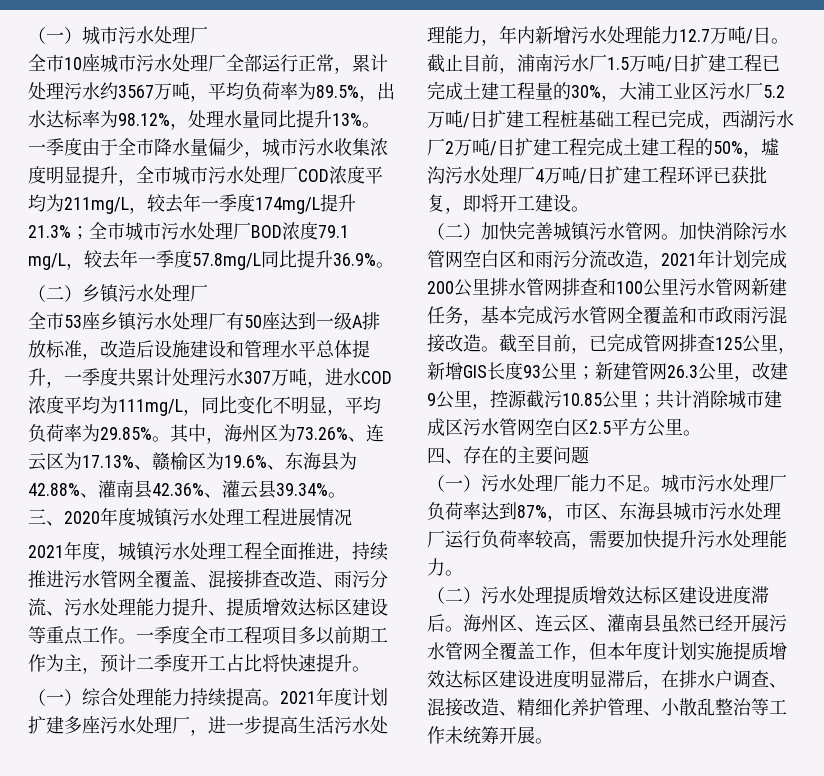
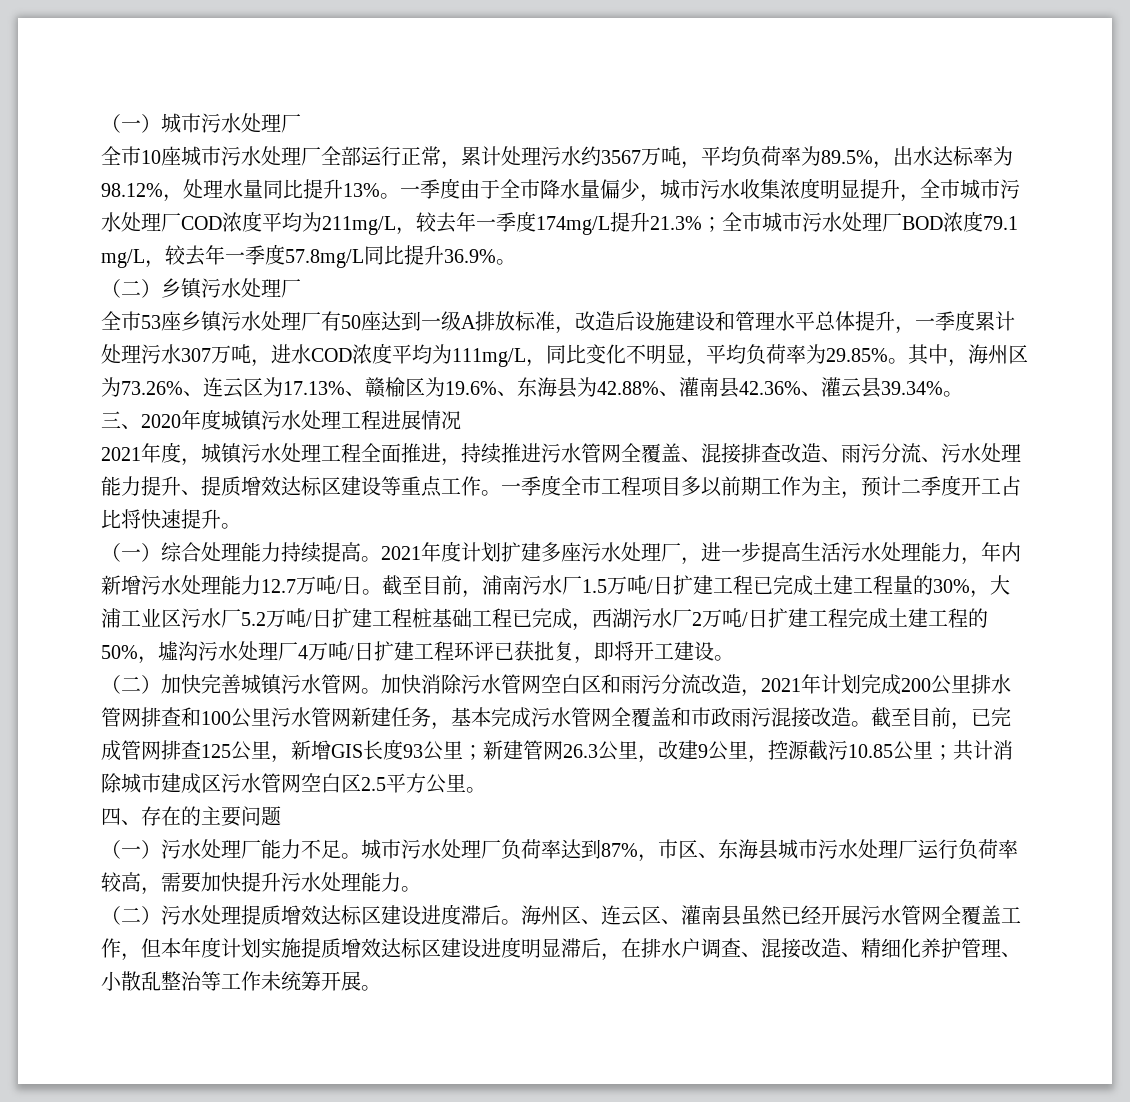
- 全市53座乡镇污水处理厂有50座达到一级A排放标准，改造后设施建设和管理水平总体提升，一季度共累计处理污水307万吨，进水COD浓度平均为111mg/L，同比变化不明显，平均负荷率为29.85%。
+ 全市53座乡镇污水处理厂有50座达到一级A排放标准，改造后设施建设和管理水平总体提升，一季度累计处理污水307万吨，进水COD浓度平均为111mg/L，同比变化不明显，平均负荷率为29.85%。
- 截止目前，浦南污水厂1.5万吨/日扩建工程已完成土建工程量的30%，大浦工业区污水厂5.2万吨/日扩建工程桩基础工程已完成，西湖污水厂2万吨/日扩建工程完成土建工程的50%，墟沟污水处理厂4万吨/日扩建工程环评已获批复，即将开工建设。
+ 截至目前，浦南污水厂1.5万吨/日扩建工程已完成土建工程量的30%，大浦工业区污水厂5.2万吨/日扩建工程桩基础工程已完成，西湖污水厂2万吨/日扩建工程完成土建工程的50%，墟沟污水处理厂4万吨/日扩建工程环评已获批复，即将开工建设。

